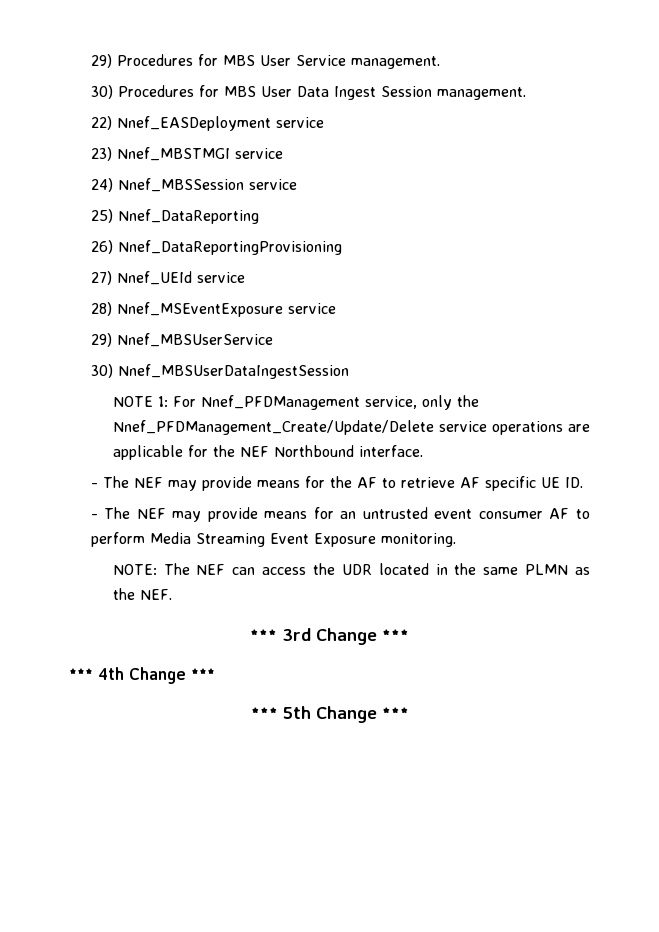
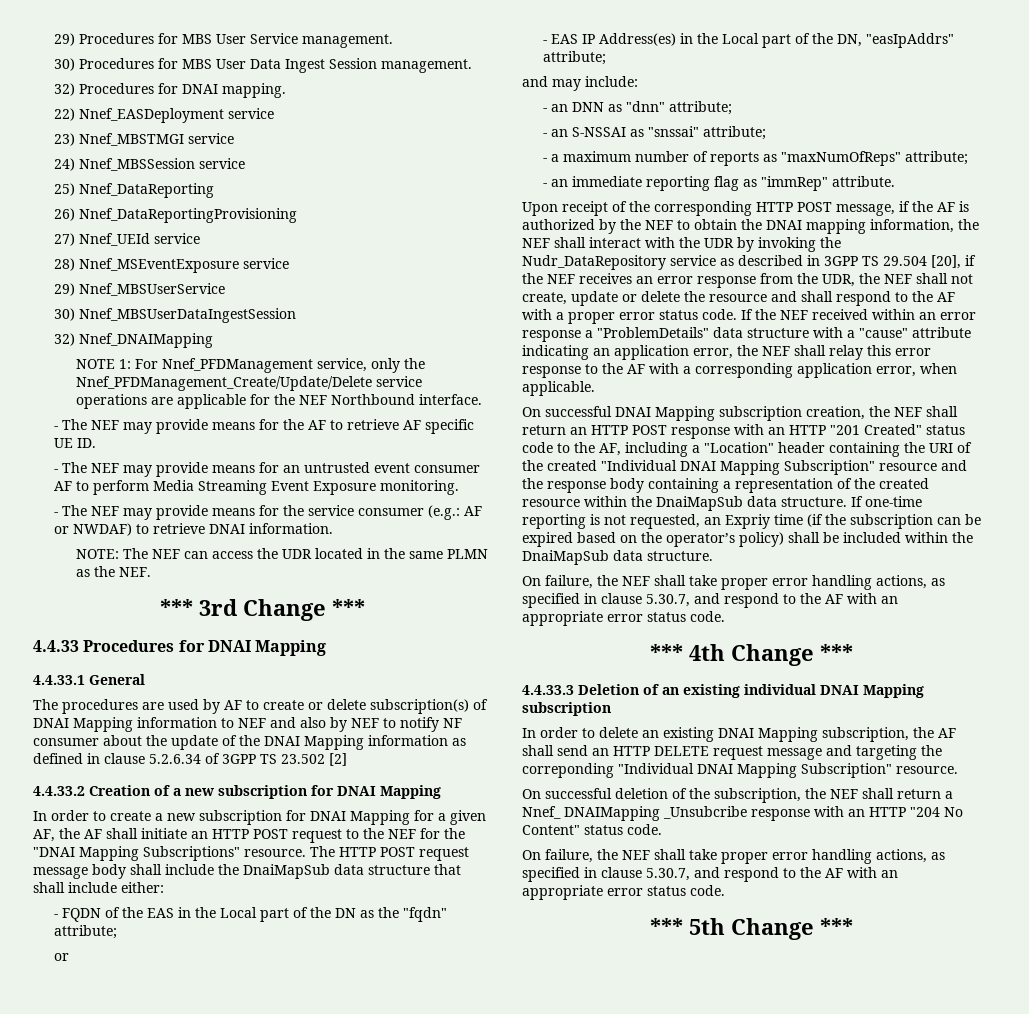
+ 32) Procedures for DNAI mapping.
+ 32) Nnef_DNAIMapping
+ - The NEF may provide means for the service consumer (e.g.: AF or NWDAF) to retrieve DNAI information.
+ 4.4.33 Procedures for DNAI Mapping
+ 4.4.33.1 General
+ The procedures are used by AF to create or delete subscription(s) of DNAI Mapping information to NEF and also by NEF to notify NF consumer about the update of the DNAI Mapping information as defined in clause 5.2.6.34 of 3GPP TS 23.502 [2]
+ 4.4.33.2 Creation of a new subscription for DNAI Mapping
+ In order to create a new subscription for DNAI Mapping for a given AF, the AF shall initiate an HTTP POST request to the NEF for the "DNAI Mapping Subscriptions" resource. The HTTP POST request message body shall include the DnaiMapSub data structure that shall include either:
+ - FQDN of the EAS in the Local part of the DN as the "fqdn" attribute;
+ or
+ - EAS IP Address(es) in the Local part of the DN, "easIpAddrs" attribute;
+ and may include:
+ - an DNN as "dnn" attribute;
+ - an S-NSSAI as "snssai" attribute;
+ - a maximum number of reports as "maxNumOfReps" attribute;
+ - an immediate reporting flag as "immRep" attribute.
+ Upon receipt of the corresponding HTTP POST message, if the AF is authorized by the NEF to obtain the DNAI mapping information, the NEF shall interact with the UDR by invoking the Nudr_DataRepository service as described in 3GPP TS 29.504 [20], if the NEF receives an error response from the UDR, the NEF shall not create, update or delete the resource and shall respond to the AF with a proper error status code. If the NEF received within an error response a "ProblemDetails" data structure with a "cause" attribute indicating an application error, the NEF shall relay this error response to the AF with a corresponding application error, when applicable.
+ On successful DNAI Mapping subscription creation, the NEF shall return an HTTP POST response with an HTTP "201 Created" status code to the AF, including a "Location" header containing the URI of the created "Individual DNAI Mapping Subscription" resource and the response body containing a representation of the created resource within the DnaiMapSub data structure. If one-time reporting is not requested, an Expriy time (if the subscription can be expired based on the operator’s policy) shall be included within the DnaiMapSub data structure.
+ On failure, the NEF shall take proper error handling actions, as specified in clause 5.30.7, and respond to the AF with an appropriate error status code.
  *** 4th Change ***
+ 4.4.33.3 Deletion of an existing individual DNAI Mapping subscription
+ In order to delete an existing DNAI Mapping subscription, the AF shall send an HTTP DELETE request message and targeting the correponding "Individual DNAI Mapping Subscription" resource.
+ On successful deletion of the subscription, the NEF shall return a Nnef_ DNAIMapping _Unsubcribe response with an HTTP "204 No Content" status code.
+ On failure, the NEF shall take proper error handling actions, as specified in clause 5.30.7, and respond to the AF with an appropriate error status code.

